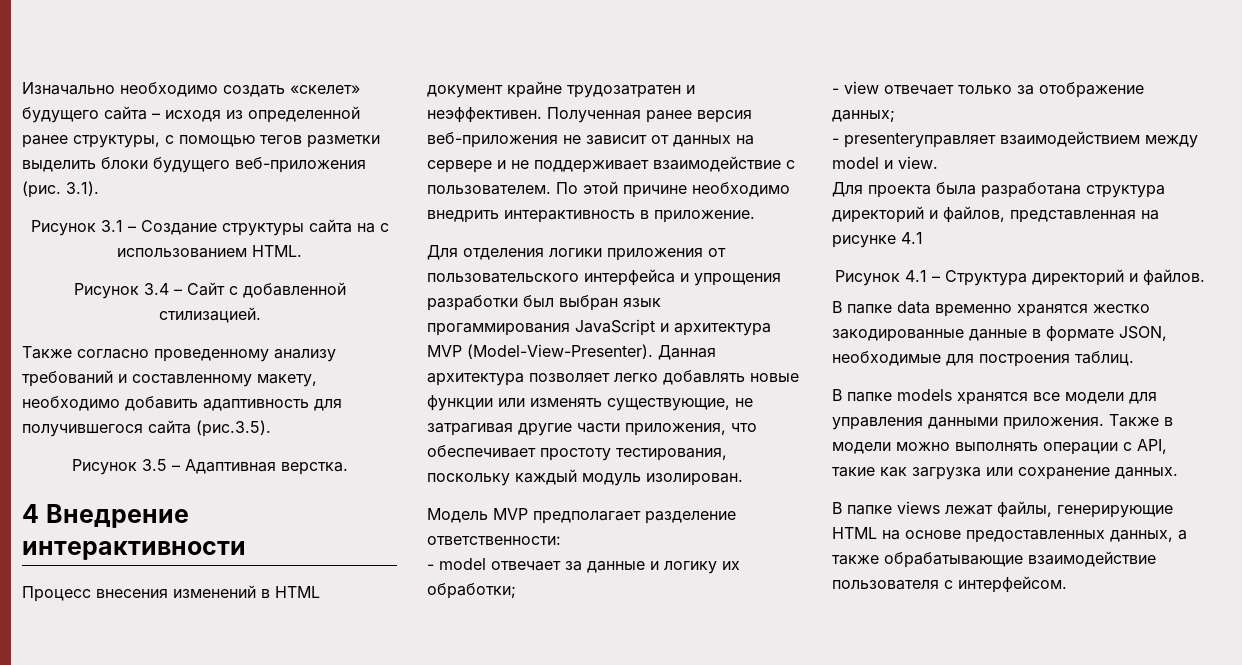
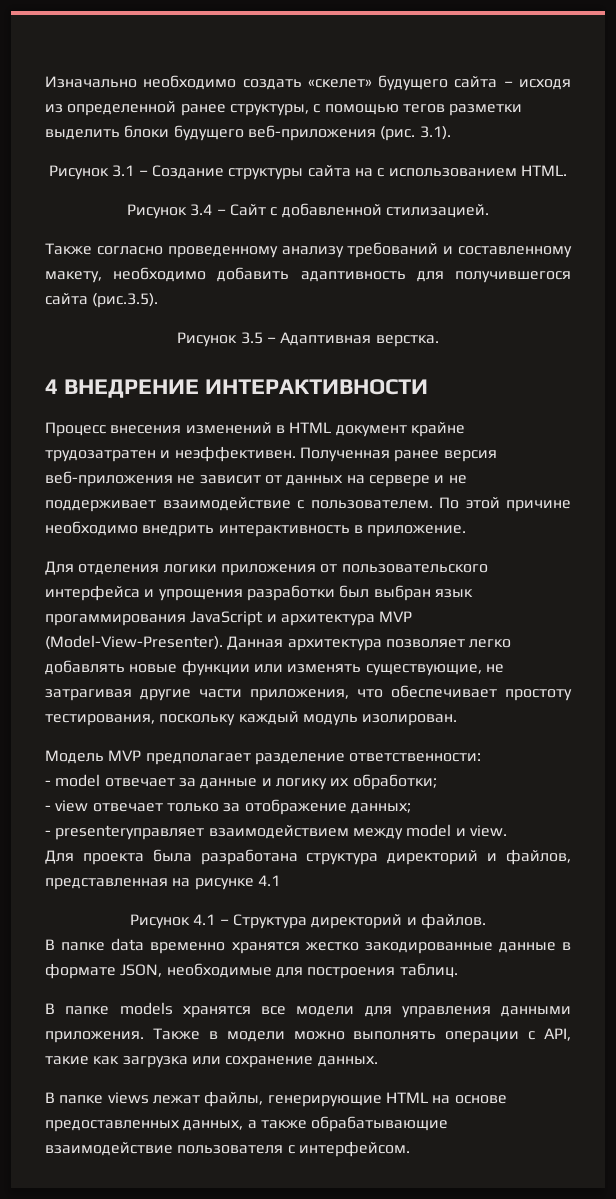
- 4 Внедрение интерактивности
+ 4 ВНЕДРЕНИЕ ИНТЕРАКТИВНОСТИ

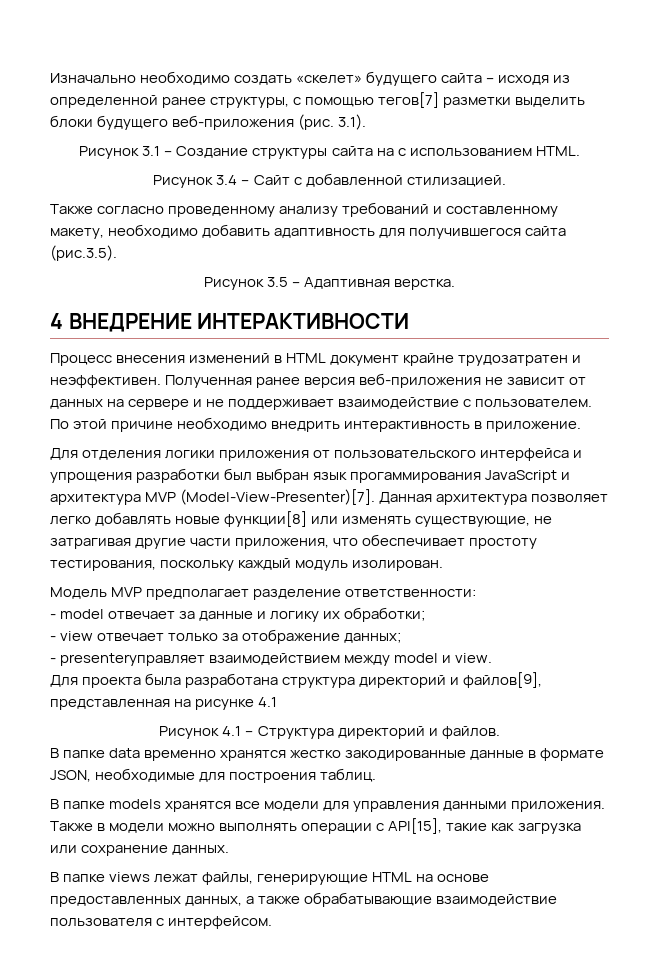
- Изначально необходимо создать «скелет» будущего сайта – исходя из определенной ранее структуры, с помощью тегов разметки выделить блоки будущего веб-приложения (рис.
+ Изначально необходимо создать «скелет» будущего сайта – исходя из определенной ранее структуры, с помощью тегов[7] разметки выделить блоки будущего веб-приложения (рис.
- Для отделения логики приложения от пользовательского интерфейса и упрощения разработки был выбран язык прогаммирования JavaScript и архитектура MVP (Model-View-Presenter).
+ Для отделения логики приложения от пользовательского интерфейса и упрощения разработки был выбран язык прогаммирования JavaScript и архитектура MVP (Model-View-Presenter)[7].
- Данная архитектура позволяет легко добавлять новые функции или изменять существующие, не затрагивая другие части приложения, что обеспечивает простоту тестирования, поскольку каждый модуль изолирован.
+ Данная архитектура позволяет легко добавлять новые функции[8] или изменять существующие, не затрагивая другие части приложения, что обеспечивает простоту тестирования, поскольку каждый модуль изолирован.
- Для проекта была разработана структура директорий и файлов, представленная на рисунке 4.1
+ Для проекта была разработана структура директорий и файлов[9], представленная на рисунке 4.1
- Также в модели можно выполнять операции с API, такие как загрузка или сохранение данных.
+ Также в модели можно выполнять операции с API[15], такие как загрузка или сохранение данных.

